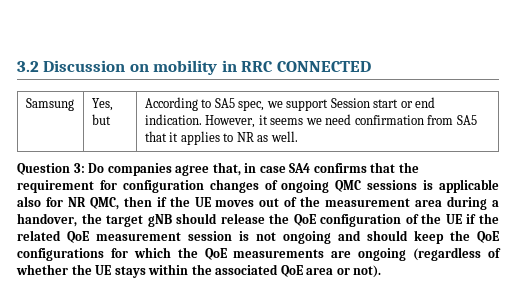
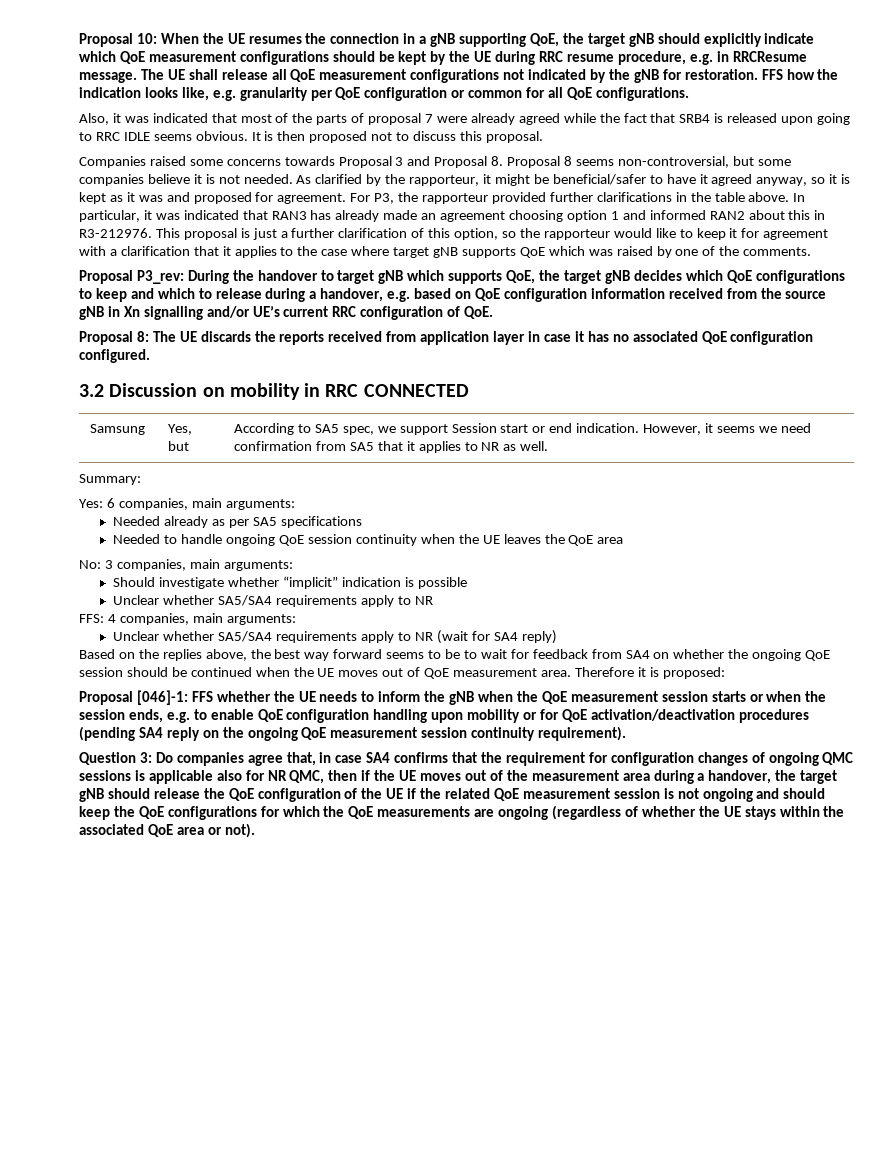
+ Proposal 10: When the UE resumes the connection in a gNB supporting QoE, the target gNB should explicitly indicate which QoE measurement configurations should be kept by the UE during RRC resume procedure, e.g. in RRCResume message. The UE shall release all QoE measurement configurations not indicated by the gNB for restoration. FFS how the indication looks like, e.g. granularity per QoE configuration or common for all QoE configurations.
+ Also, it was indicated that most of the parts of proposal 7 were already agreed while the fact that SRB4 is released upon going to RRC IDLE seems obvious. It is then proposed not to discuss this proposal.
+ Companies raised some concerns towards Proposal 3 and Proposal 8. Proposal 8 seems non-controversial, but some companies believe it is not needed. As clarified by the rapporteur, it might be beneficial/safer to have it agreed anyway, so it is kept as it was and proposed for agreement. For P3, the rapporteur provided further clarifications in the table above. In particular, it was indicated that RAN3 has already made an agreement choosing option 1 and informed RAN2 about this in R3-212976. This proposal is just a further clarification of this option, so the rapporteur would like to keep it for agreement with a clarification that it applies to the case where target gNB supports QoE which was raised by one of the comments.
+ Proposal P3_rev: During the handover to target gNB which supports QoE, the target gNB decides which QoE configurations to keep and which to release during a handover, e.g. based on QoE configuration information received from the source gNB in Xn signalling and/or UE’s current RRC configuration of QoE.
+ Proposal 8: The UE discards the reports received from application layer in case it has no associated QoE configuration configured.
+ Summary:
+ Yes: 6 companies, main arguments:
+ Needed already as per SA5 specifications
+ Needed to handle ongoing QoE session continuity when the UE leaves the QoE area
+ No: 3 companies, main arguments:
+ Should investigate whether “implicit” indication is possible
+ Unclear whether SA5/SA4 requirements apply to NR
+ FFS: 4 companies, main arguments:
+ Unclear whether SA5/SA4 requirements apply to NR (wait for SA4 reply)
+ Based on the replies above, the best way forward seems to be to wait for feedback from SA4 on whether the ongoing QoE session should be continued when the UE moves out of QoE measurement area. Therefore it is proposed:
+ Proposal [046]-1: FFS whether the UE needs to inform the gNB when the QoE measurement session starts or when the session ends, e.g. to enable QoE configuration handling upon mobility or for QoE activation/deactivation procedures (pending SA4 reply on the ongoing QoE measurement session continuity requirement).

